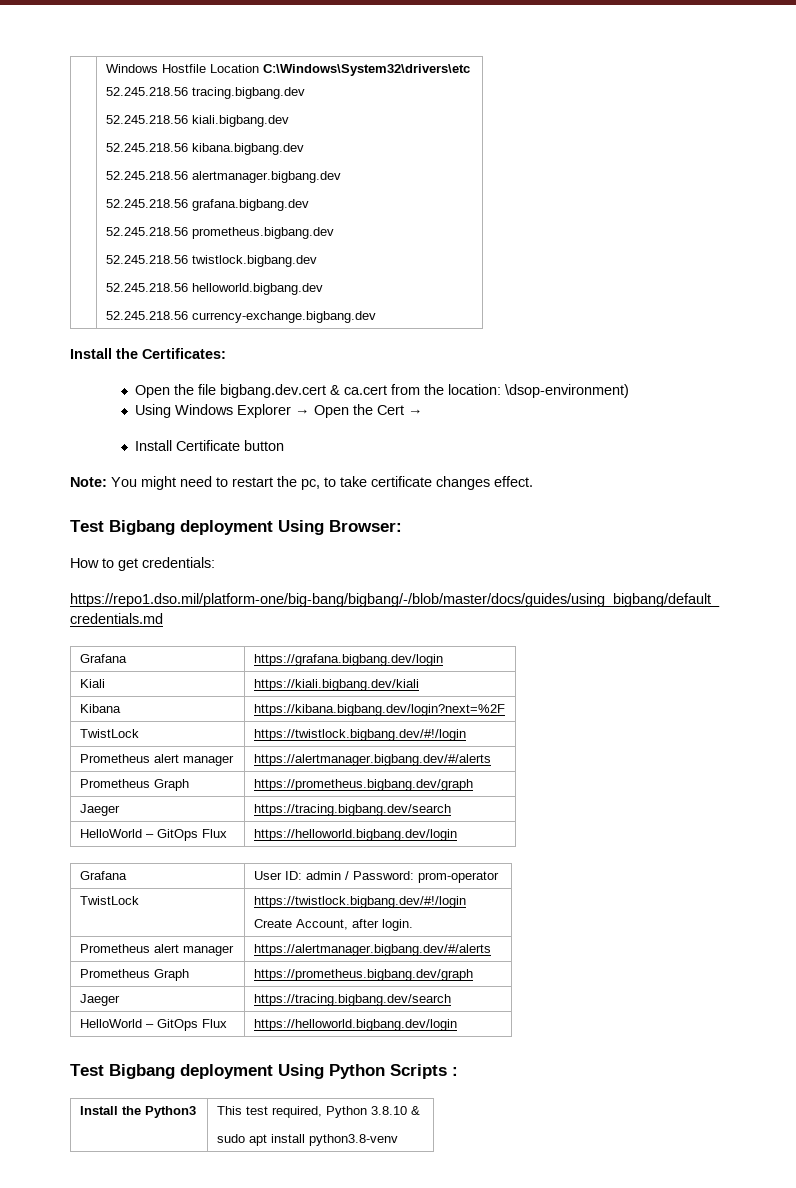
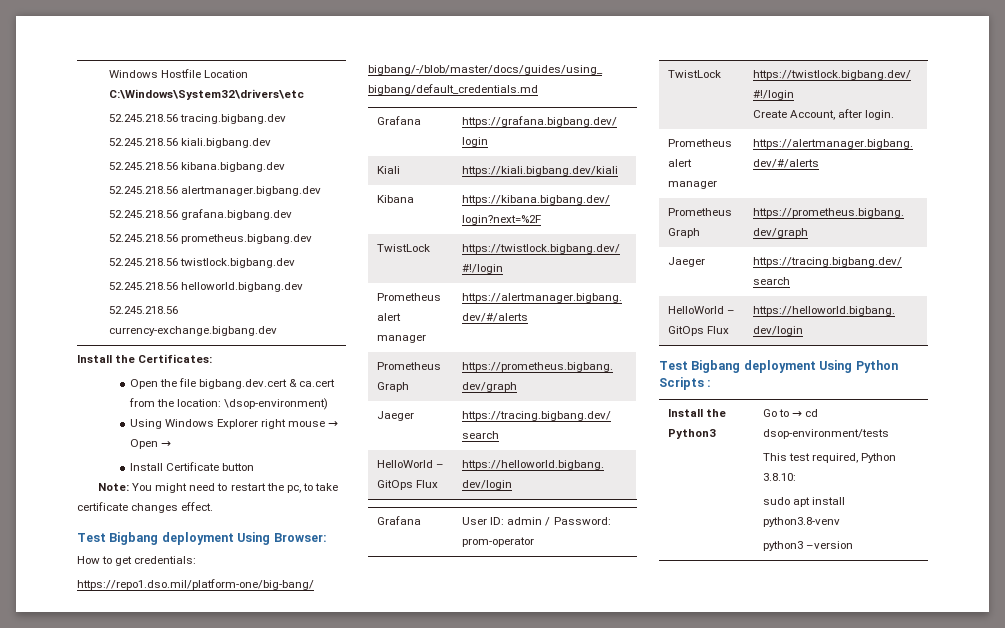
- Using Windows Explorer → Open the Cert →
+ Using Windows Explorer right mouse → Open →
- Install the Python3 | This test required, Python 3.8.10 &
+ Install the Python3 | Go to → cd dsop-environment/tests
+ This test required, Python 3.8.10:
  sudo apt install python3.8-venv
+ python3 –version

